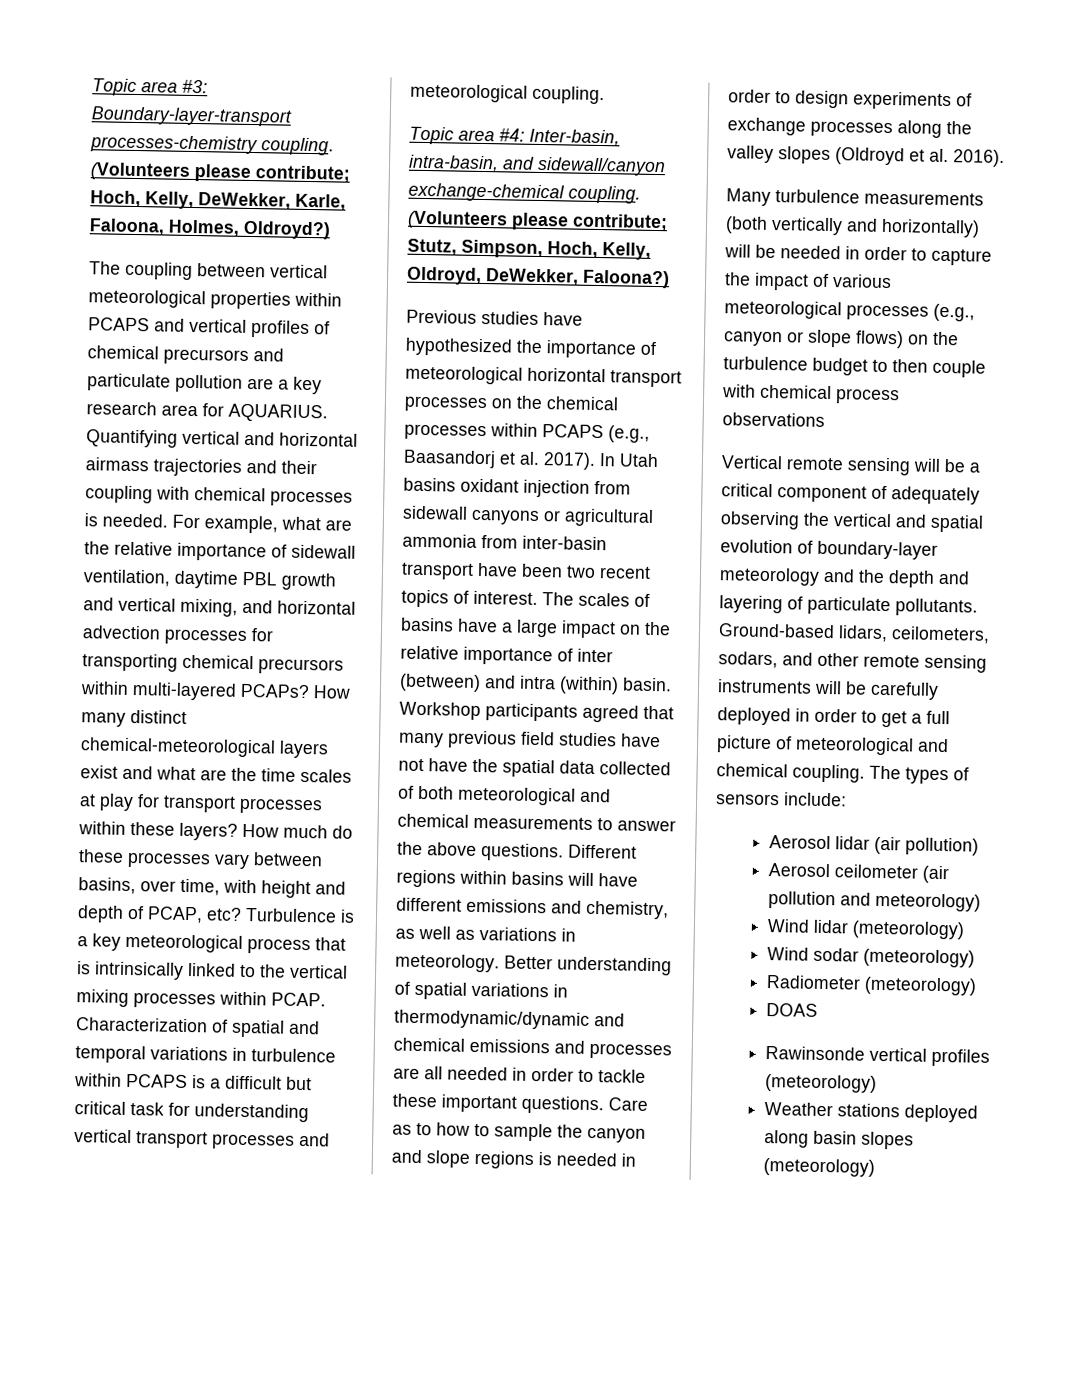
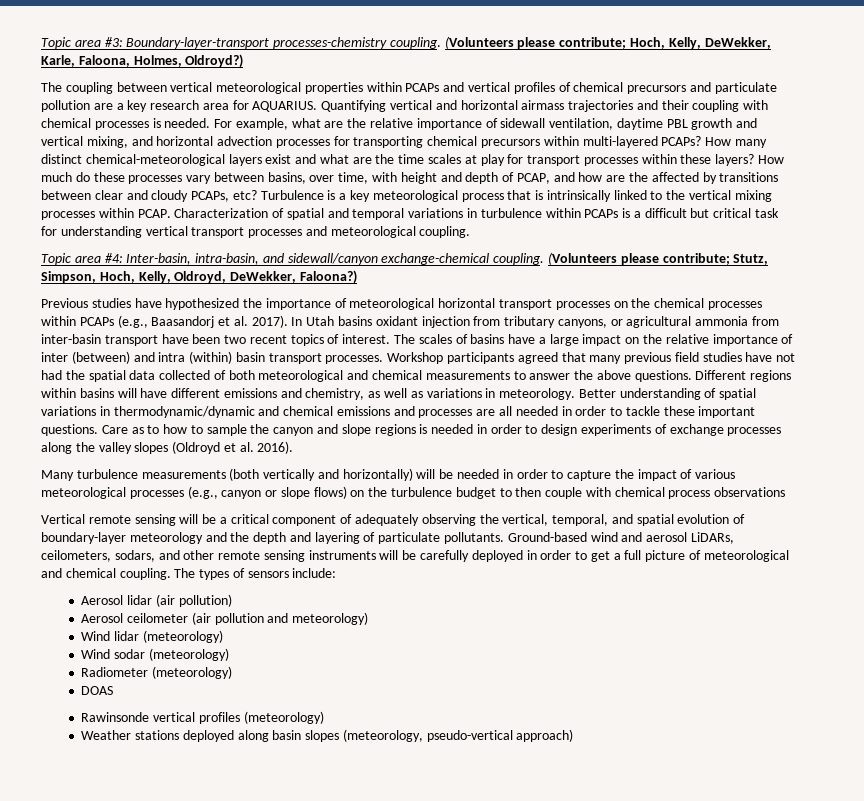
- The coupling between vertical meteorological properties within PCAPS and vertical profiles of chemical precursors and particulate pollution are a key research area for AQUARIUS.
+ The coupling between vertical meteorological properties within PCAPs and vertical profiles of chemical precursors and particulate pollution are a key research area for AQUARIUS.
- How much do these processes vary between basins, over time, with height and depth of PCAP, etc?
+ How much do these processes vary between basins, over time, with height and depth of PCAP, and how are the affected by transitions between clear and cloudy PCAPs, etc?
- Characterization of spatial and temporal variations in turbulence within PCAPS is a difficult but critical task for understanding vertical transport processes and meteorological coupling.
+ Characterization of spatial and temporal variations in turbulence within PCAPs is a difficult but critical task for understanding vertical transport processes and meteorological coupling.
- Previous studies have hypothesized the importance of meteorological horizontal transport processes on the chemical processes within PCAPS (e.g., Baasandorj et al. 2017).
+ Previous studies have hypothesized the importance of meteorological horizontal transport processes on the chemical processes within PCAPs (e.g., Baasandorj et al. 2017).
- In Utah basins oxidant injection from sidewall canyons or agricultural ammonia from inter-basin transport have been two recent topics of interest.
+ In Utah basins oxidant injection from tributary canyons, or agricultural ammonia from inter-basin transport have been two recent topics of interest.
- The scales of basins have a large impact on the relative importance of inter (between) and intra (within) basin.
+ The scales of basins have a large impact on the relative importance of inter (between) and intra (within) basin transport processes.
- Workshop participants agreed that many previous field studies have not have the spatial data collected of both meteorological and chemical measurements to answer the above questions.
+ Workshop participants agreed that many previous field studies have not had the spatial data collected of both meteorological and chemical measurements to answer the above questions.
- Vertical remote sensing will be a critical component of adequately observing the vertical and spatial evolution of boundary-layer meteorology and the depth and layering of particulate pollutants.
+ Vertical remote sensing will be a critical component of adequately observing the vertical, temporal, and spatial evolution of boundary-layer meteorology and the depth and layering of particulate pollutants.
- Ground-based lidars, ceilometers, sodars, and other remote sensing instruments will be carefully deployed in order to get a full picture of meteorological and chemical coupling.
+ Ground-based wind and aerosol LiDARs, ceilometers, sodars, and other remote sensing instruments will be carefully deployed in order to get a full picture of meteorological and chemical coupling.
- Weather stations deployed along basin slopes (meteorology)
+ Weather stations deployed along basin slopes (meteorology, pseudo-vertical approach)

